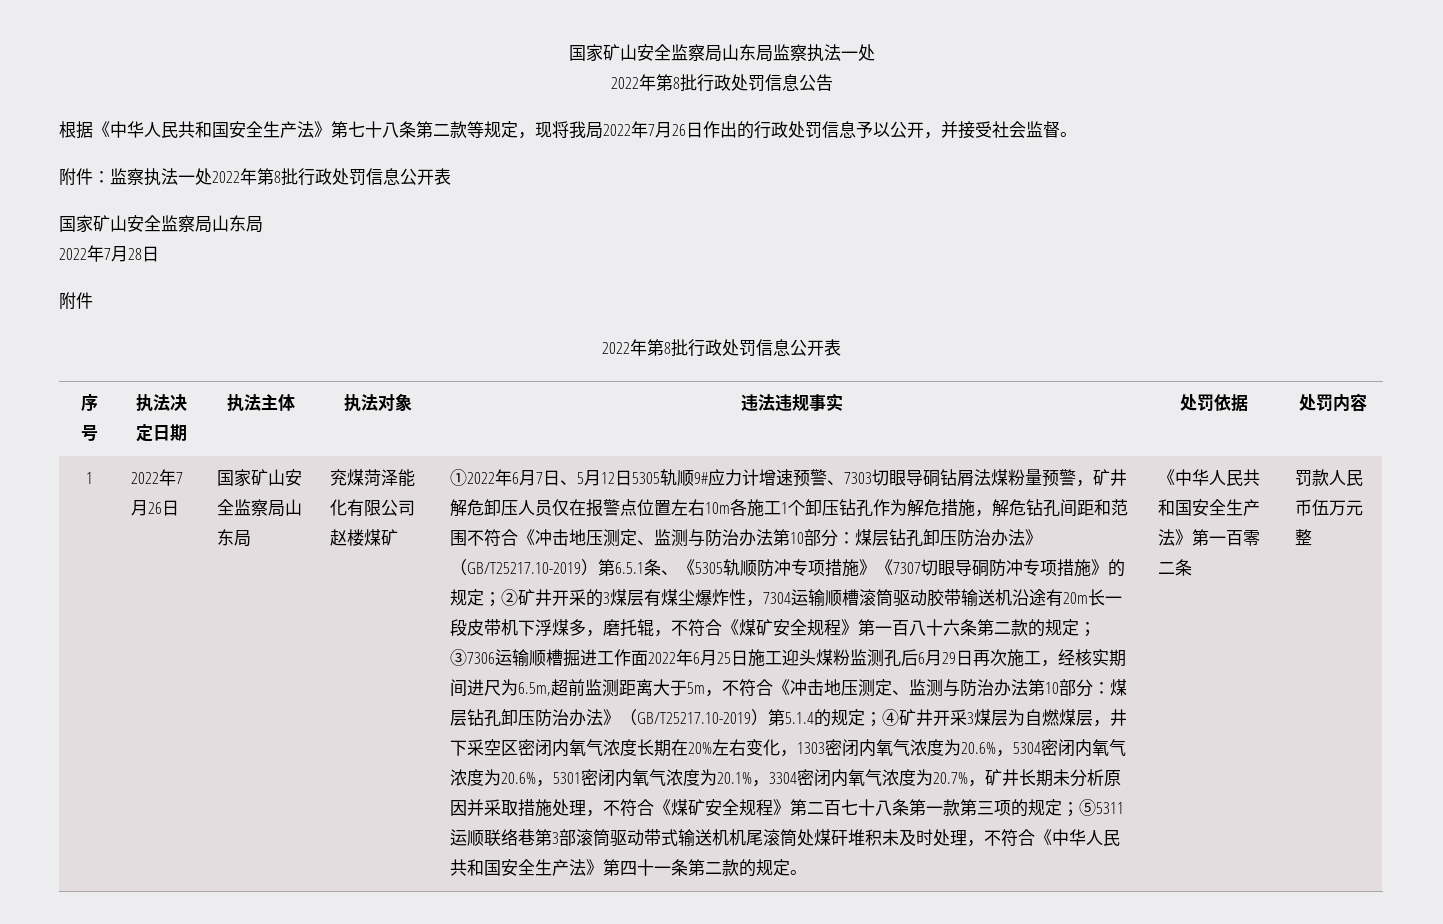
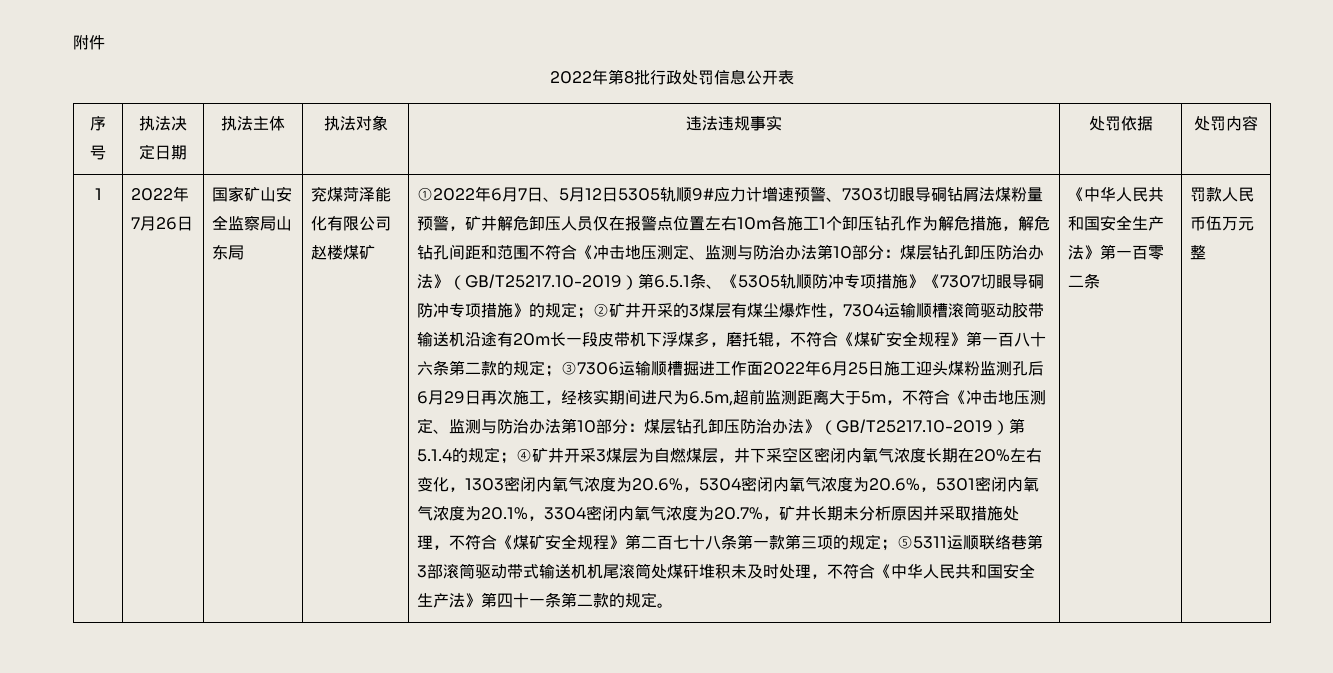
- 国家矿山安全监察局山东局监察执法一处
- 2022年第8批行政处罚信息公告
- 根据《中华人民共和国安全生产法》第七十八条第二款等规定，现将我局2022年7月26日作出的行政处罚信息予以公开，并接受社会监督。
- 附件：监察执法一处2022年第8批行政处罚信息公开表
- 国家矿山安全监察局山东局
- 2022年7月28日

